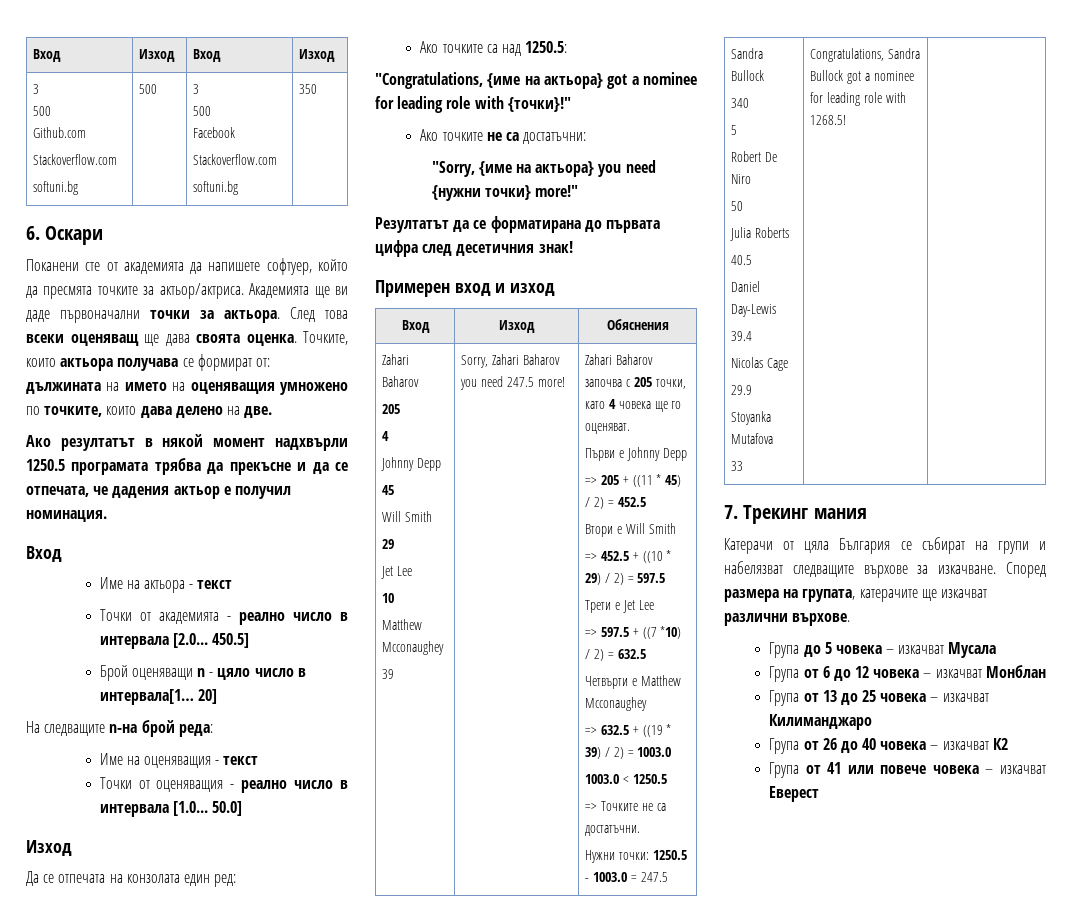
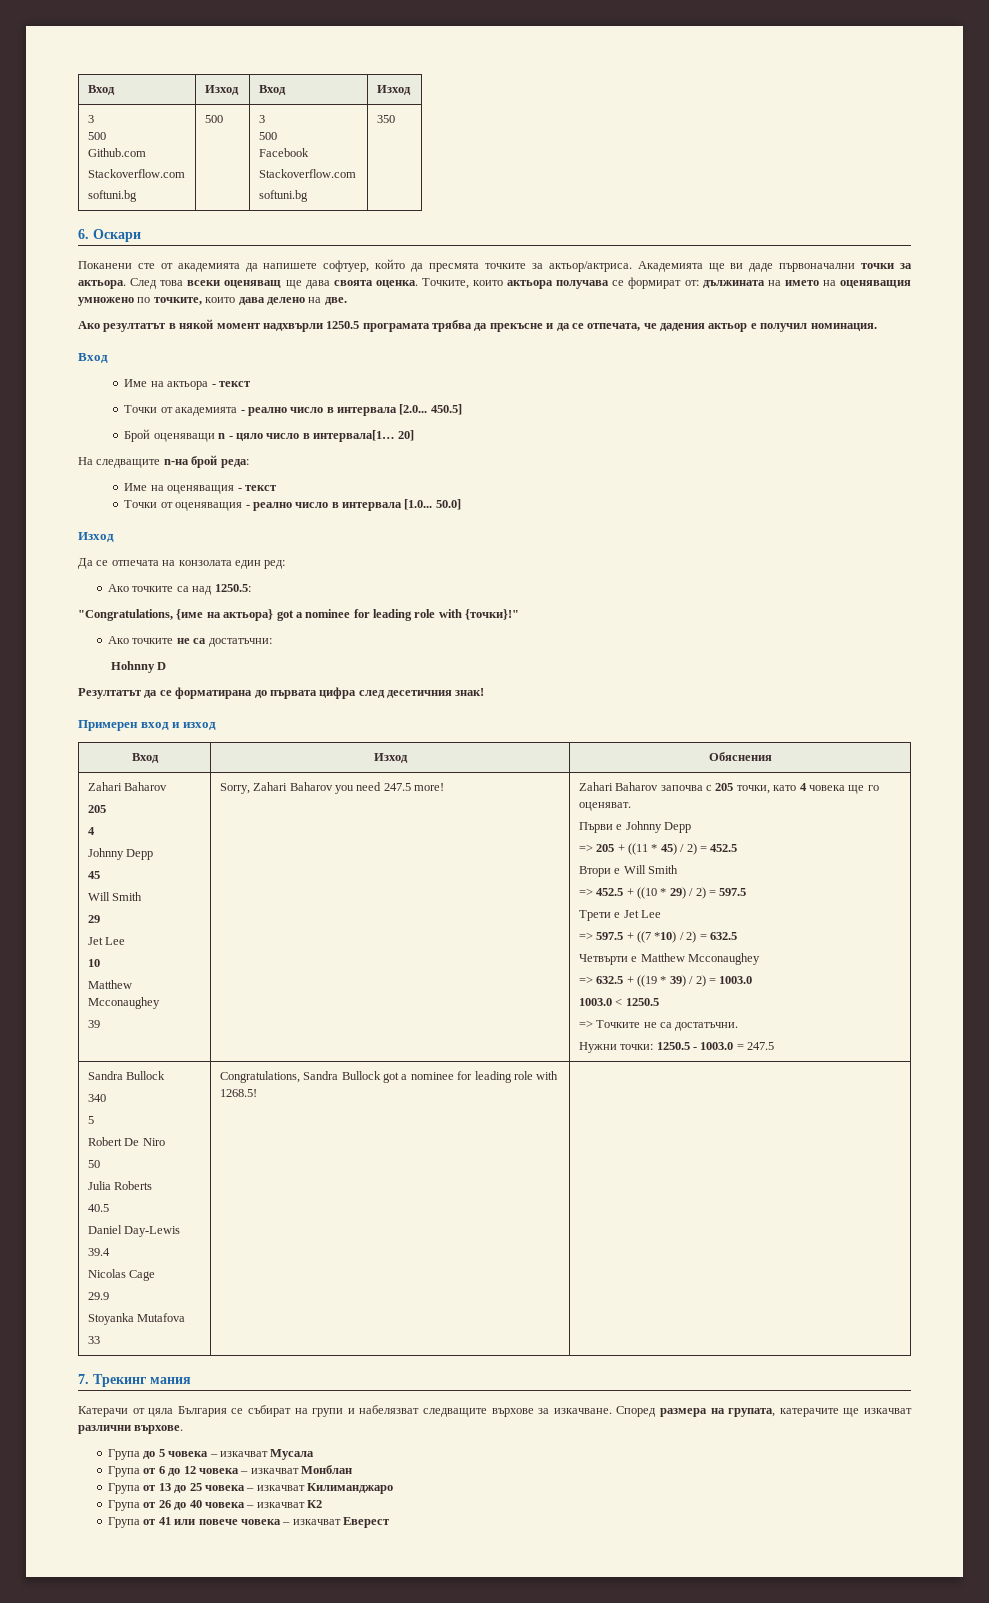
- "Sorry, {име на актьора} you need {нужни точки} more!"
+ Hohnny D

